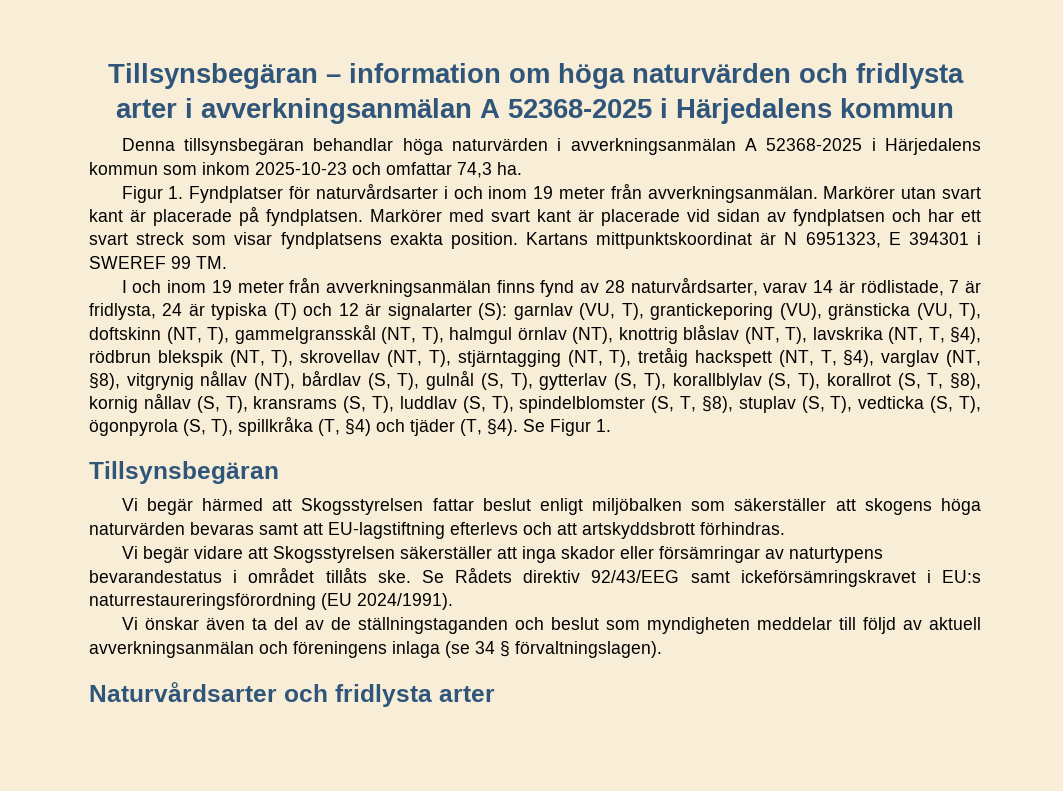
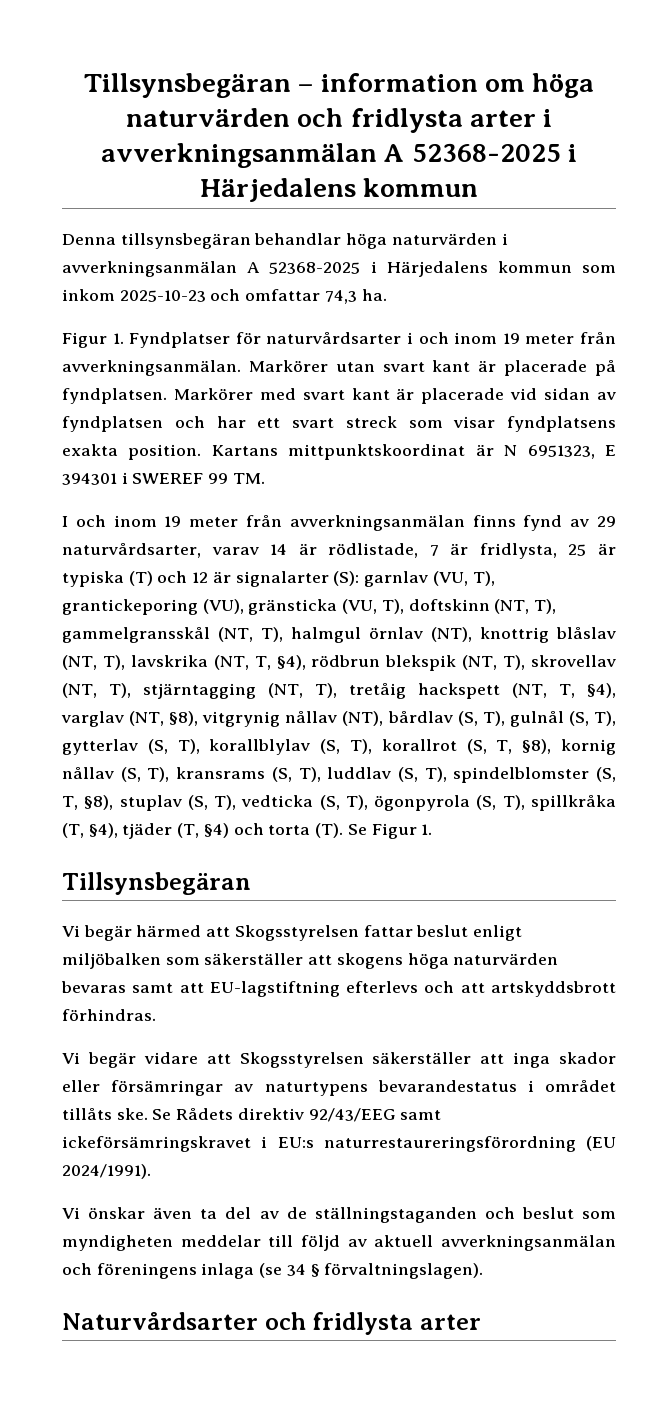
- I och inom 19 meter från avverkningsanmälan finns fynd av 28 naturvårdsarter, varav 14 är rödlistade, 7 är fridlysta, 24 är typiska (T) och 12 är signalarter (S):
+ I och inom 19 meter från avverkningsanmälan finns fynd av 29 naturvårdsarter, varav 14 är rödlistade, 7 är fridlysta, 25 är typiska (T) och 12 är signalarter (S):
- garnlav (VU, T), grantickeporing (VU), gränsticka (VU, T), doftskinn (NT, T), gammelgransskål (NT, T), halmgul örnlav (NT), knottrig blåslav (NT, T), lavskrika (NT, T, §4), rödbrun blekspik (NT, T), skrovellav (NT, T), stjärntagging (NT, T), tretåig hackspett (NT, T, §4), varglav (NT, §8), vitgrynig nållav (NT), bårdlav (S, T), gulnål (S, T), gytterlav (S, T), korallblylav (S, T), korallrot (S, T, §8), kornig nållav (S, T), kransrams (S, T), luddlav (S, T), spindelblomster (S, T, §8), stuplav (S, T), vedticka (S, T), ögonpyrola (S, T), spillkråka (T, §4) och tjäder (T, §4). Se Figur 1.
+ garnlav (VU, T), grantickeporing (VU), gränsticka (VU, T), doftskinn (NT, T), gammelgransskål (NT, T), halmgul örnlav (NT), knottrig blåslav (NT, T), lavskrika (NT, T, §4), rödbrun blekspik (NT, T), skrovellav (NT, T), stjärntagging (NT, T), tretåig hackspett (NT, T, §4), varglav (NT, §8), vitgrynig nållav (NT), bårdlav (S, T), gulnål (S, T), gytterlav (S, T), korallblylav (S, T), korallrot (S, T, §8), kornig nållav (S, T), kransrams (S, T), luddlav (S, T), spindelblomster (S, T, §8), stuplav (S, T), vedticka (S, T), ögonpyrola (S, T), spillkråka (T, §4), tjäder (T, §4) och torta (T). Se Figur 1.

